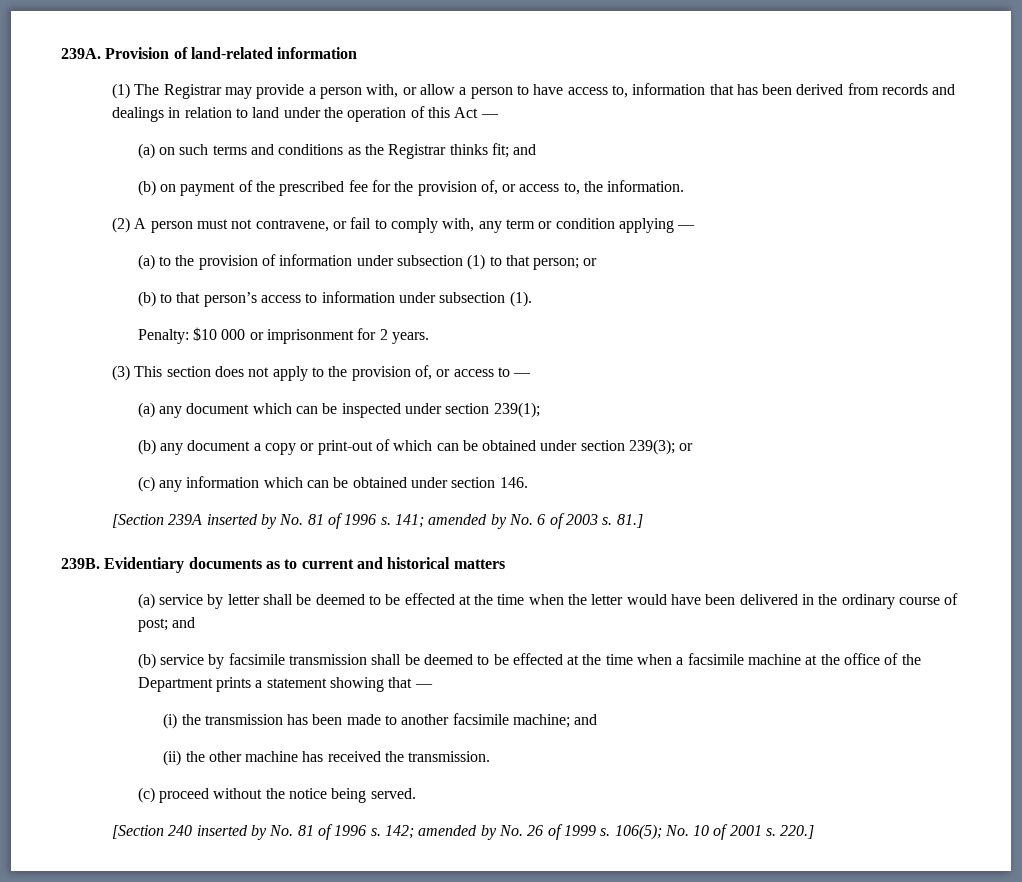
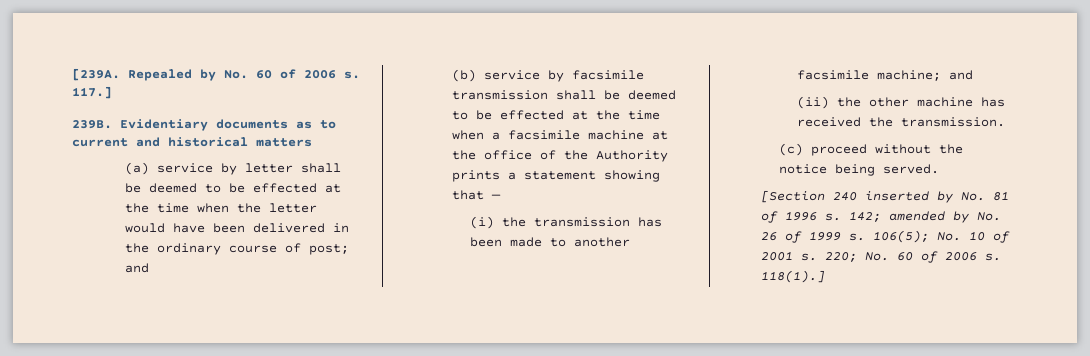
- 239A. Provision of land-related information
- (1) The Registrar may provide a person with, or allow a person to have access to, information that has been derived from records and dealings in relation to land under the operation of this Act —
- (a) on such terms and conditions as the Registrar thinks fit; and
- (b) on payment of the prescribed fee for the provision of, or access to, the information.
- (2) A person must not contravene, or fail to comply with, any term or condition applying —
- (a) to the provision of information under subsection (1) to that person; or
- (b) to that person’s access to information under subsection (1).
- Penalty: $10 000 or imprisonment for 2 years.
- (3) This section does not apply to the provision of, or access to —
- (a) any document which can be inspected under section 239(1);
- (b) any document a copy or print-out of which can be obtained under section 239(3); or
- (c) any information which can be obtained under section 146.
- [Section 239A inserted by No. 81 of 1996 s. 141; amended by No. 6 of 2003 s. 81.]
+ [239A. Repealed by No. 60 of 2006 s. 117.]
- (b) service by facsimile transmission shall be deemed to be effected at the time when a facsimile machine at the office of the Department prints a statement showing that —
+ (b) service by facsimile transmission shall be deemed to be effected at the time when a facsimile machine at the office of the Authority prints a statement showing that —
- 220.]
+ 220; No. 60 of 2006 s. 118(1).]

